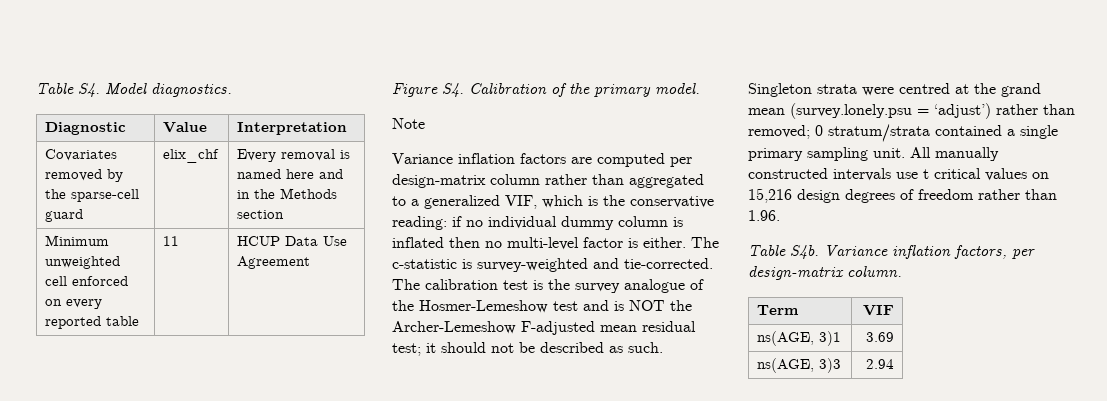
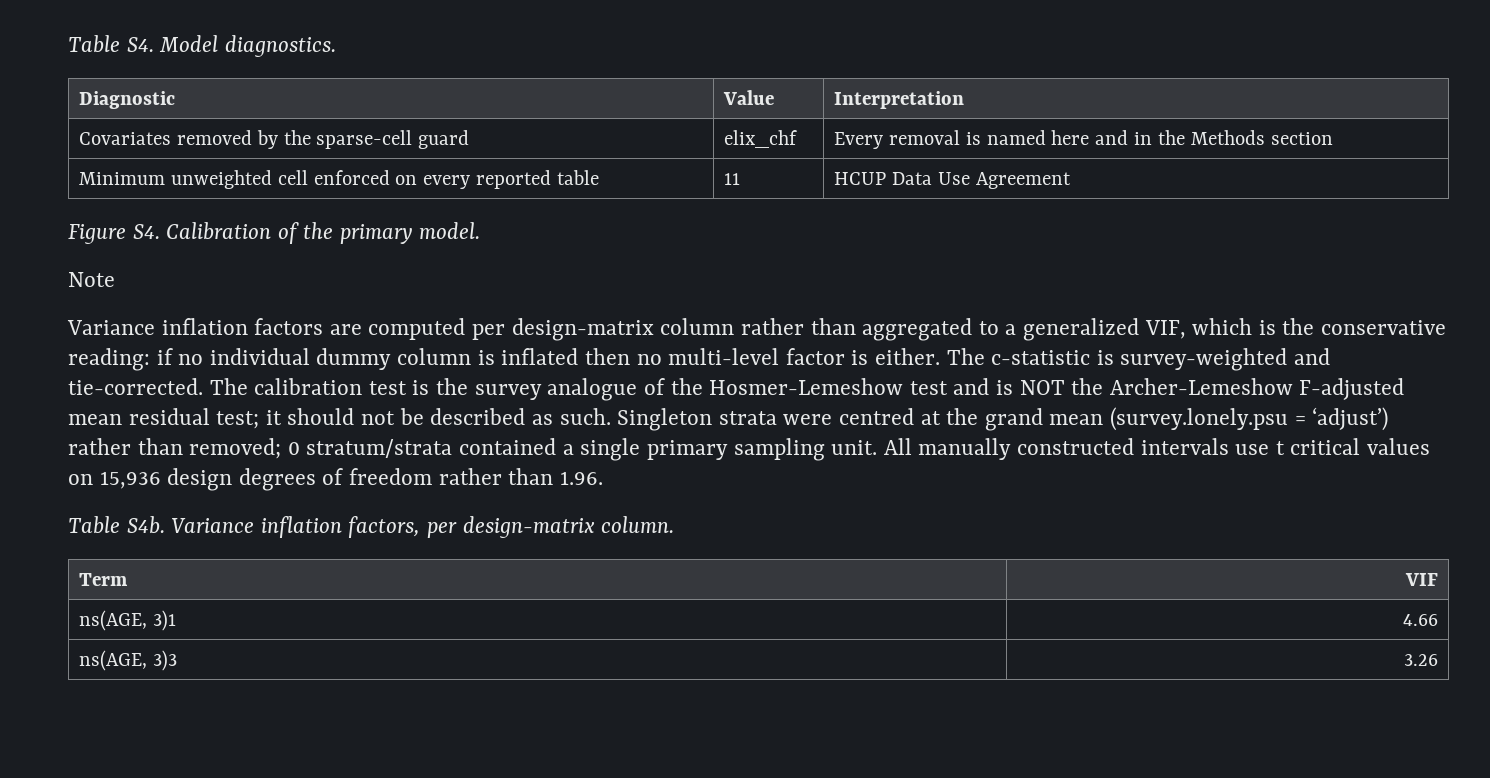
- All manually constructed intervals use t critical values on 15,216 design degrees of freedom rather than 1.96.
+ All manually constructed intervals use t critical values on 15,936 design degrees of freedom rather than 1.96.
- ns(AGE, 3)1 | 3.69
+ ns(AGE, 3)1 | 4.66
- ns(AGE, 3)3 | 2.94
+ ns(AGE, 3)3 | 3.26

